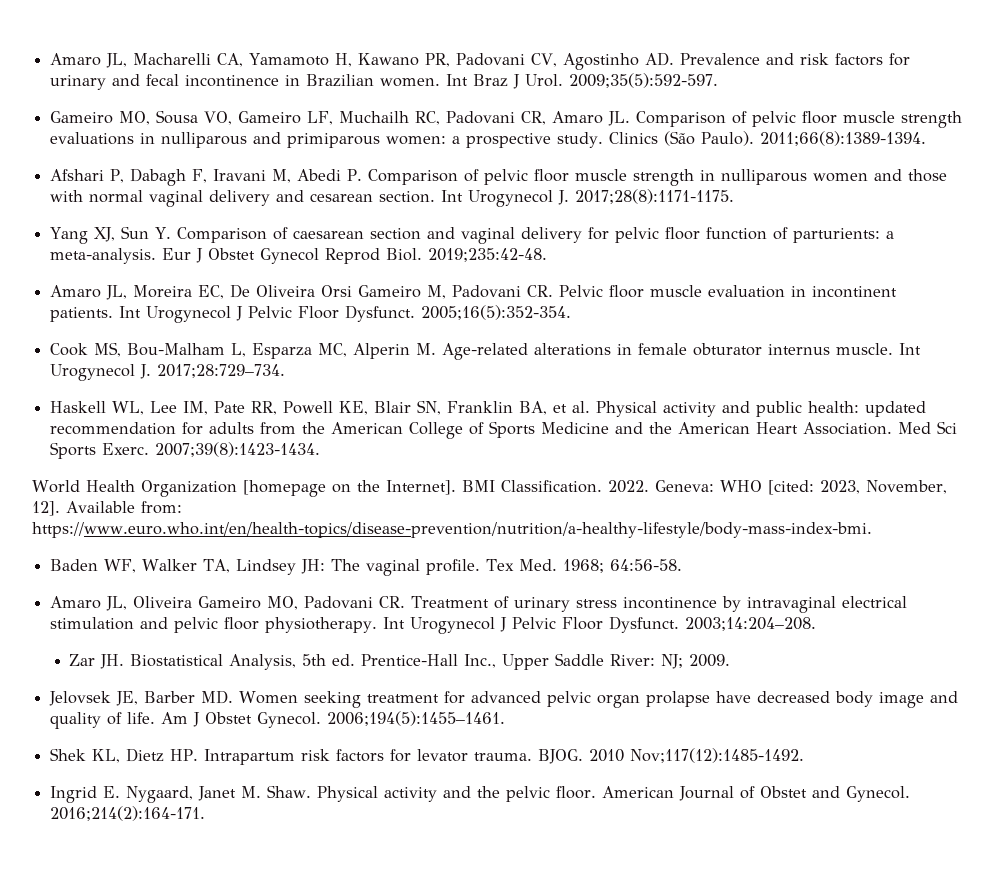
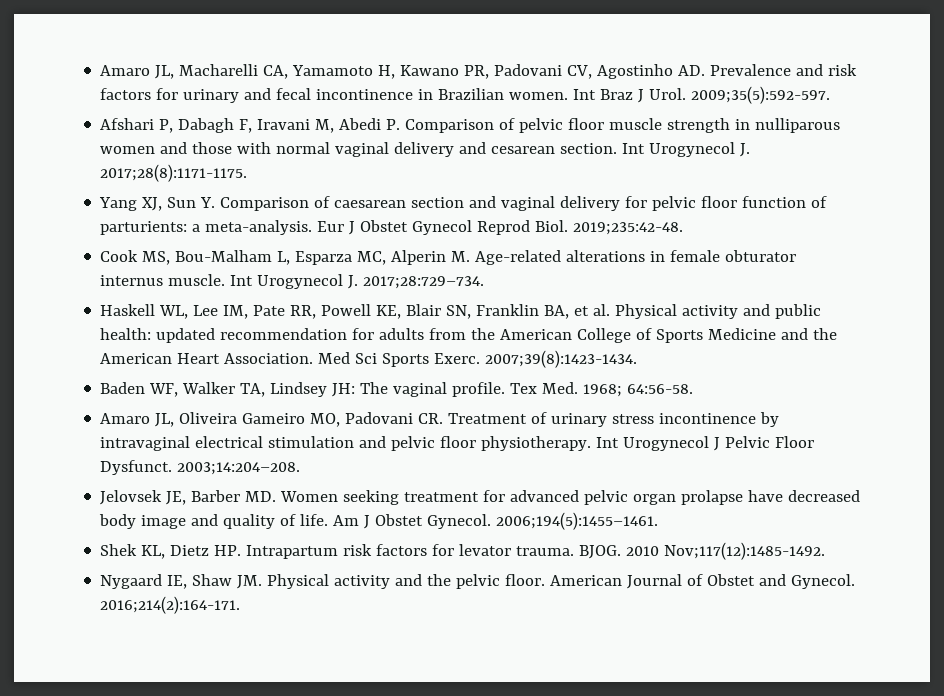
- Gameiro MO, Sousa VO, Gameiro LF, Muchailh RC, Padovani CR, Amaro JL. Comparison of pelvic floor muscle strength evaluations in nulliparous and primiparous women: a prospective study. Clinics (São Paulo). 2011;66(8):1389-1394.
- Amaro JL, Moreira EC, De Oliveira Orsi Gameiro M, Padovani CR. Pelvic floor muscle evaluation in incontinent patients. Int Urogynecol J Pelvic Floor Dysfunct. 2005;16(5):352-354.
- World Health Organization [homepage on the Internet]. BMI Classification. 2022. Geneva: WHO [cited: 2023, November, 12]. Available from: https://www.euro.who.int/en/health-topics/disease-prevention/nutrition/a-healthy-lifestyle/body-mass-index-bmi.
- Zar JH. Biostatistical Analysis, 5th ed. Prentice-Hall Inc., Upper Saddle River: NJ; 2009.
- Ingrid E. Nygaard, Janet M. Shaw. Physical activity and the pelvic floor.
+ Nygaard IE, Shaw JM. Physical activity and the pelvic floor.

